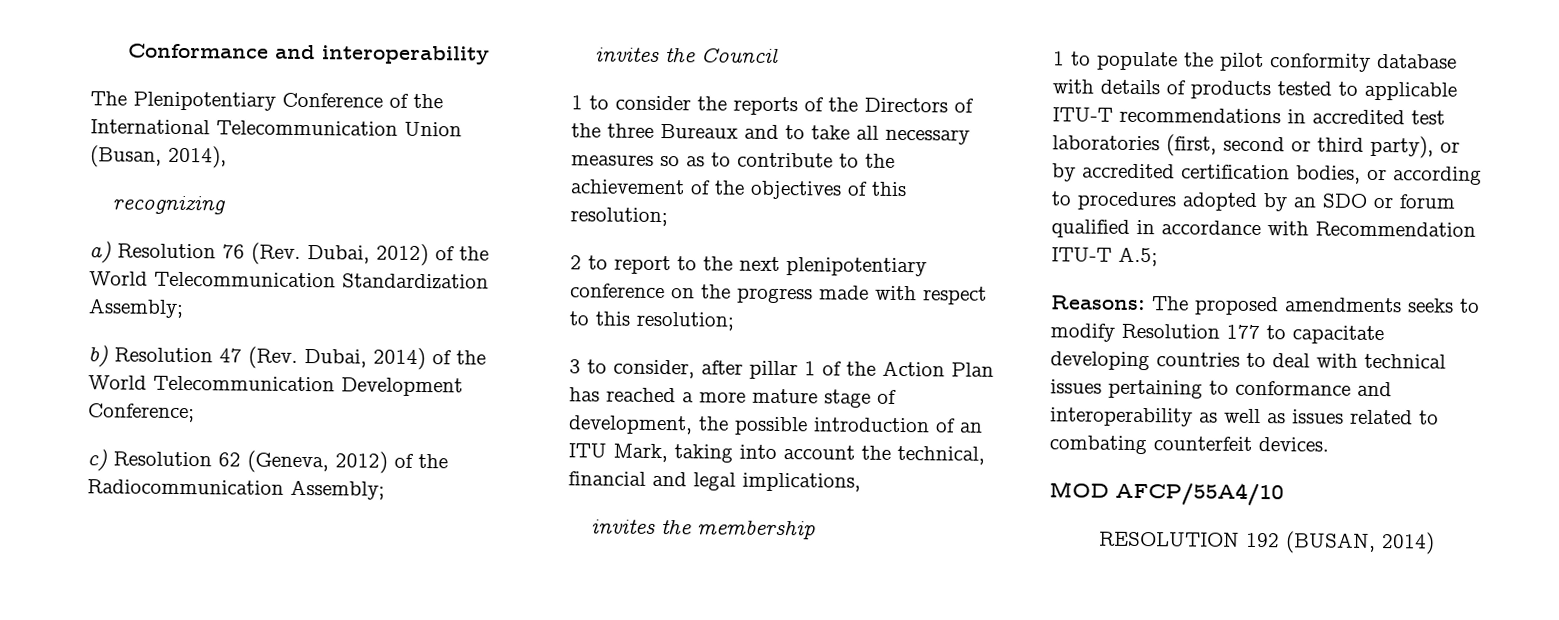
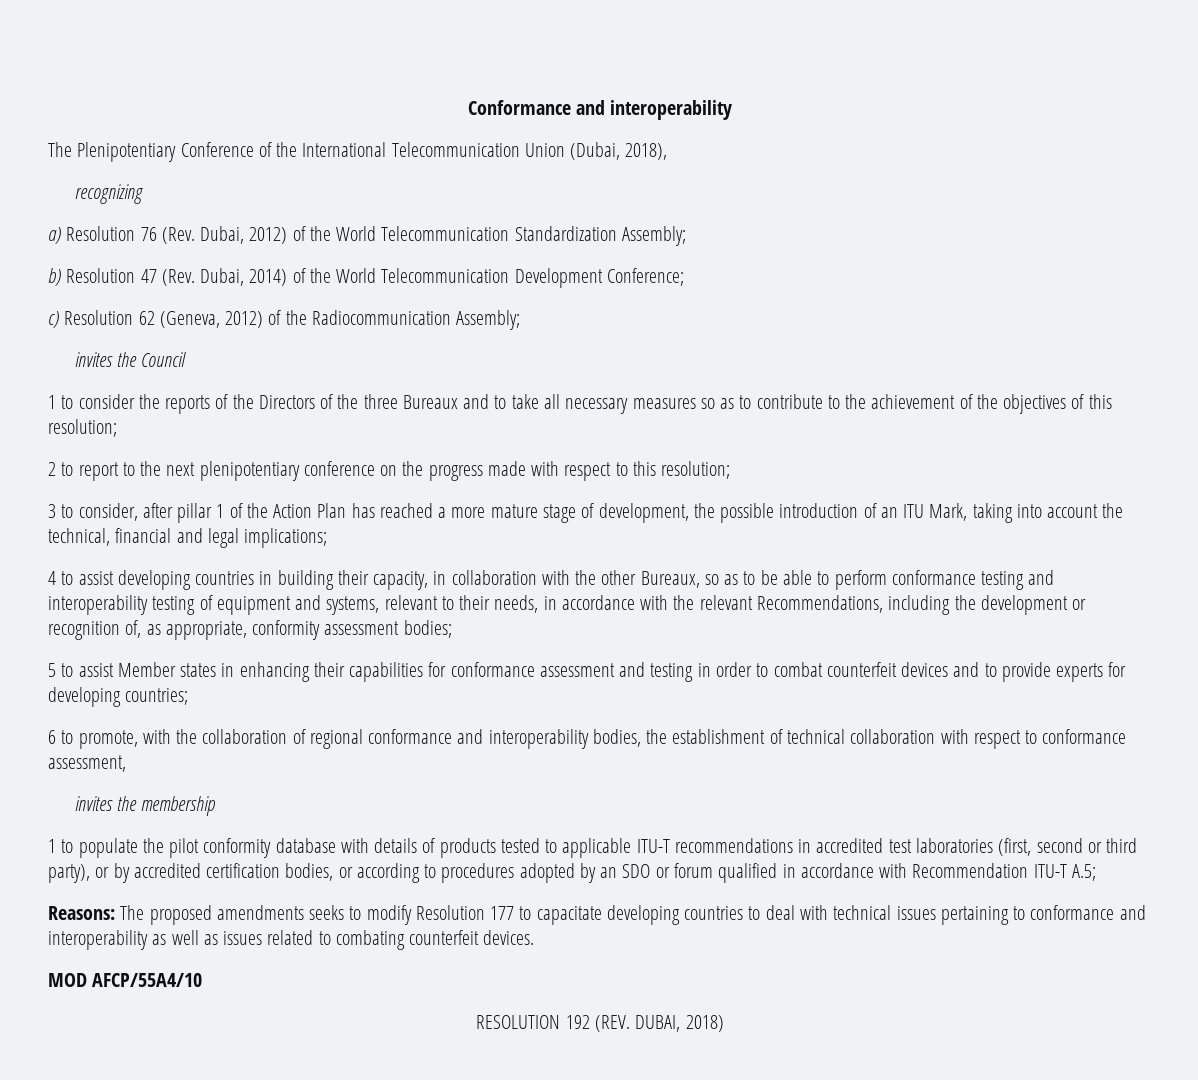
- The Plenipotentiary Conference of the International Telecommunication Union (Busan, 2014),
+ The Plenipotentiary Conference of the International Telecommunication Union (Dubai, 2018),
- 3 to consider, after pillar 1 of the Action Plan has reached a more mature stage of development, the possible introduction of an ITU Mark, taking into account the technical, financial and legal implications,
+ 3 to consider, after pillar 1 of the Action Plan has reached a more mature stage of development, the possible introduction of an ITU Mark, taking into account the technical, financial and legal implications;
+ 4 to assist developing countries in building their capacity, in collaboration with the other Bureaux, so as to be able to perform conformance testing and interoperability testing of equipment and systems, relevant to their needs, in accordance with the relevant Recommendations, including the development or recognition of, as appropriate, conformity assessment bodies;
+ 5 to assist Member states in enhancing their capabilities for conformance assessment and testing in order to combat counterfeit devices and to provide experts for developing countries;
+ 6 to promote, with the collaboration of regional conformance and interoperability bodies, the establishment of technical collaboration with respect to conformance assessment,
- RESOLUTION 192 (BUSAN, 2014)
+ RESOLUTION 192 (REV. DUBAI, 2018)

